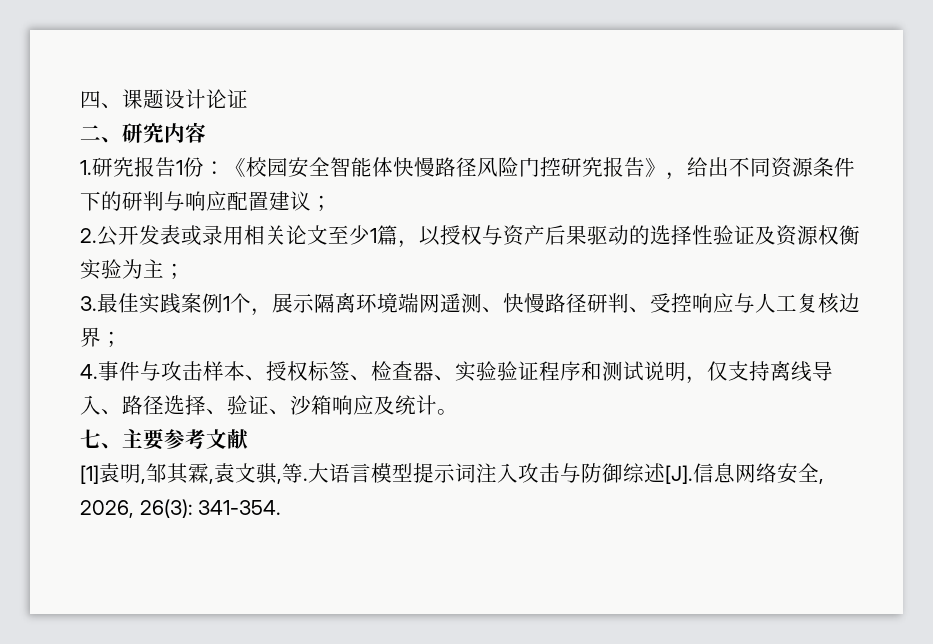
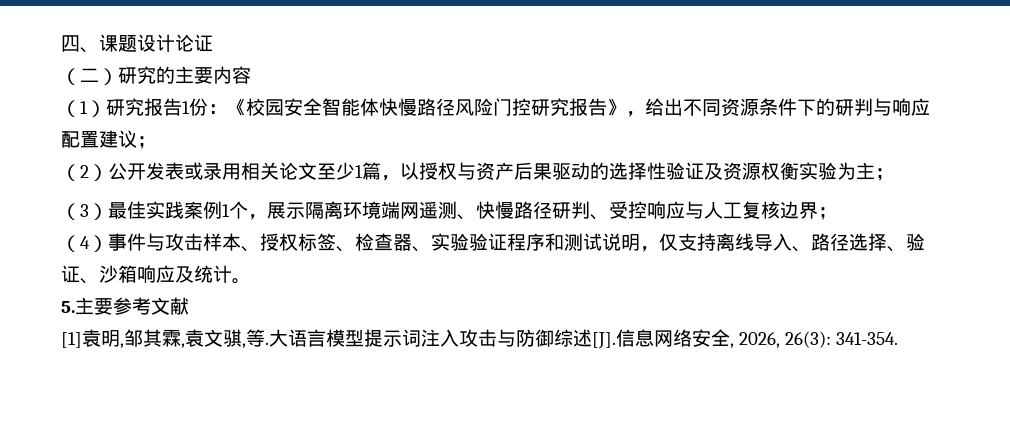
- 二、研究内容
+ （二）研究的主要内容
- 1.研究报告1份：《校园安全智能体快慢路径风险门控研究报告》，给出不同资源条件下的研判与响应配置建议；
+ （1）研究报告1份：《校园安全智能体快慢路径风险门控研究报告》，给出不同资源条件下的研判与响应配置建议；
- 2.公开发表或录用相关论文至少1篇，以授权与资产后果驱动的选择性验证及资源权衡实验为主；
+ （2）公开发表或录用相关论文至少1篇，以授权与资产后果驱动的选择性验证及资源权衡实验为主；
- 3.最佳实践案例1个，展示隔离环境端网遥测、快慢路径研判、受控响应与人工复核边界；
+ （3）最佳实践案例1个，展示隔离环境端网遥测、快慢路径研判、受控响应与人工复核边界；
- 4.事件与攻击样本、授权标签、检查器、实验验证程序和测试说明，仅支持离线导入、路径选择、验证、沙箱响应及统计。
+ （4）事件与攻击样本、授权标签、检查器、实验验证程序和测试说明，仅支持离线导入、路径选择、验证、沙箱响应及统计。
- 七、主要参考文献
+ 5.主要参考文献

